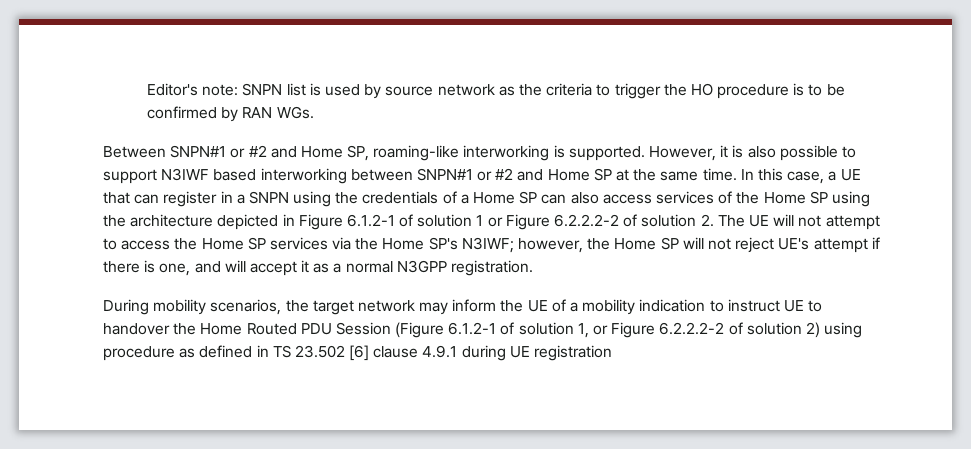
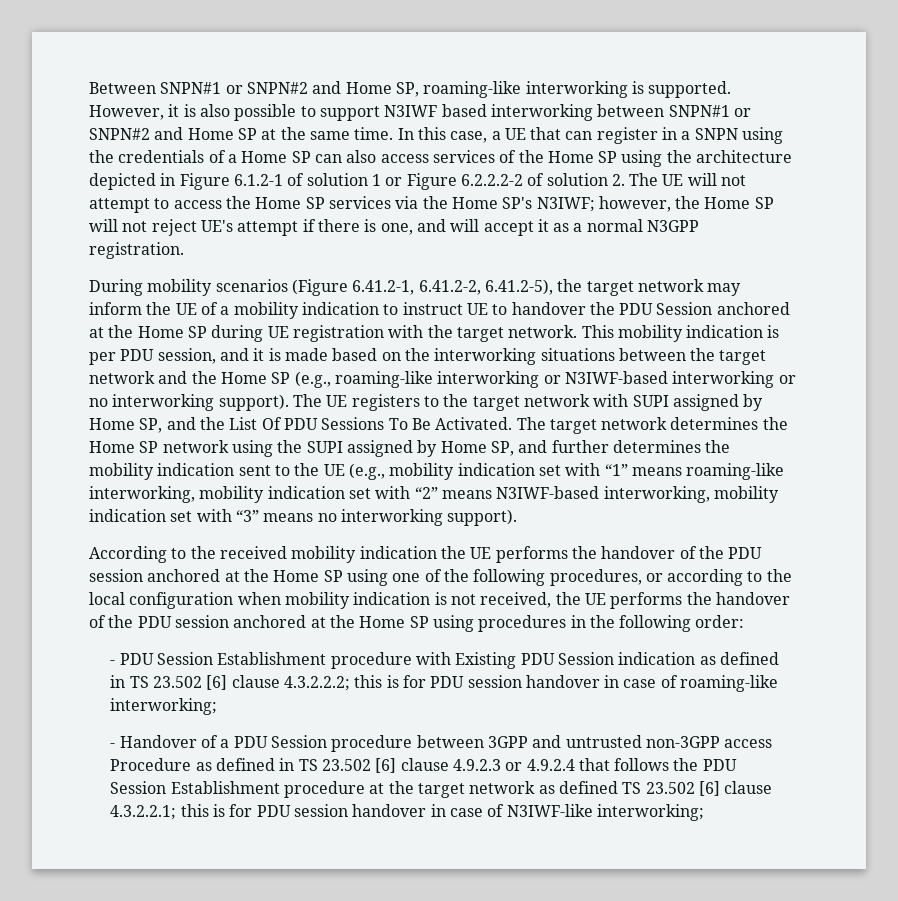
- Editor's note: SNPN list is used by source network as the criteria to trigger the HO procedure is to be confirmed by RAN WGs.
- Between SNPN#1 or #2 and Home SP, roaming-like interworking is supported.
+ Between SNPN#1 or SNPN#2 and Home SP, roaming-like interworking is supported.
- However, it is also possible to support N3IWF based interworking between SNPN#1 or #2 and Home SP at the same time.
+ However, it is also possible to support N3IWF based interworking between SNPN#1 or SNPN#2 and Home SP at the same time.
- During mobility scenarios, the target network may inform the UE of a mobility indication to instruct UE to handover the Home Routed PDU Session (Figure 6.1.2-1 of solution 1, or Figure 6.2.2.2-2 of solution 2) using procedure as defined in TS 23.502 [6] clause 4.9.1 during UE registration
+ During mobility scenarios (Figure 6.41.2-1, 6.41.2-2, 6.41.2-5), the target network may inform the UE of a mobility indication to instruct UE to handover the PDU Session anchored at the Home SP during UE registration with the target network. This mobility indication is per PDU session, and it is made based on the interworking situations between the target network and the Home SP (e.g., roaming-like interworking or N3IWF-based interworking or no interworking support). The UE registers to the target network with SUPI assigned by Home SP, and the List Of PDU Sessions To Be Activated. The target network determines the Home SP network using the SUPI assigned by Home SP, and further determines the mobility indication sent to the UE (e.g., mobility indication set with “1” means roaming-like interworking, mobility indication set with “2” means N3IWF-based interworking, mobility indication set with “3” means no interworking support).
+ According to the received mobility indication the UE performs the handover of the PDU session anchored at the Home SP using one of the following procedures, or according to the local configuration when mobility indication is not received, the UE performs the handover of the PDU session anchored at the Home SP using procedures in the following order:
+ - PDU Session Establishment procedure with Existing PDU Session indication as defined in TS 23.502 [6] clause 4.3.2.2.2; this is for PDU session handover in case of roaming-like interworking;
+ - Handover of a PDU Session procedure between 3GPP and untrusted non-3GPP access Procedure as defined in TS 23.502 [6] clause 4.9.2.3 or 4.9.2.4 that follows the PDU Session Establishment procedure at the target network as defined TS 23.502 [6] clause 4.3.2.2.1; this is for PDU session handover in case of N3IWF-like interworking;

